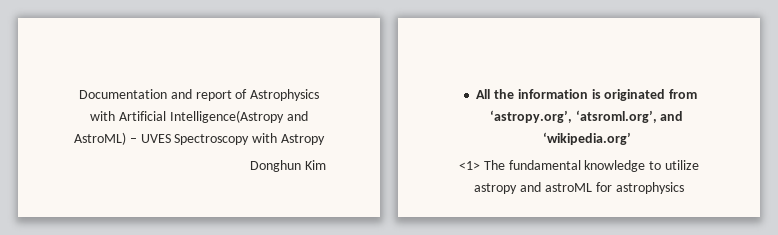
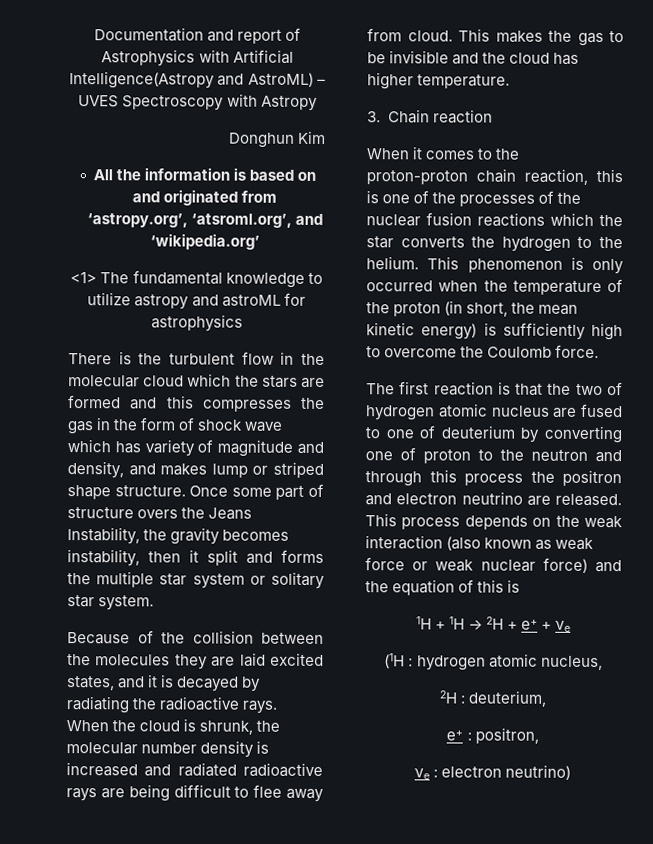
- All the information is originated from ‘astropy.org’, ‘atsroml.org’, and ‘wikipedia.org’
+ All the information is based on and originated from ‘astropy.org’, ‘atsroml.org’, and ‘wikipedia.org’
+ There is the turbulent flow in the molecular cloud which the stars are formed and this compresses the gas in the form of shock wave which has variety of magnitude and density, and makes lump or striped shape structure. Once some part of structure overs the Jeans Instability, the gravity becomes instability, then it split and forms the multiple star system or solitary star system.
+ Because of the collision between the molecules they are laid excited states, and it is decayed by radiating the radioactive rays. When the cloud is shrunk, the molecular number density is increased and radiated radioactive rays are being difficult to flee away from cloud. This makes the gas to be invisible and the cloud has higher temperature.
+ 3. Chain reaction
+ When it comes to the proton-proton chain reaction, this is one of the processes of the nuclear fusion reactions which the star converts the hydrogen to the helium. This phenomenon is only occurred when the temperature of the proton (in short, the mean kinetic energy) is sufficiently high to overcome the Coulomb force.
+ The first reaction is that the two of hydrogen atomic nucleus are fused to one of deuterium by converting one of proton to the neutron and through this process the positron and electron neutrino are released. This process depends on the weak interaction (also known as weak force or weak nuclear force) and the equation of this is
+ 1H + 1H → 2H + e+ + νe
+ (1H : hydrogen atomic nucleus,
+ 2H : deuterium,
+ e+ : positron,
+ νe : electron neutrino)

